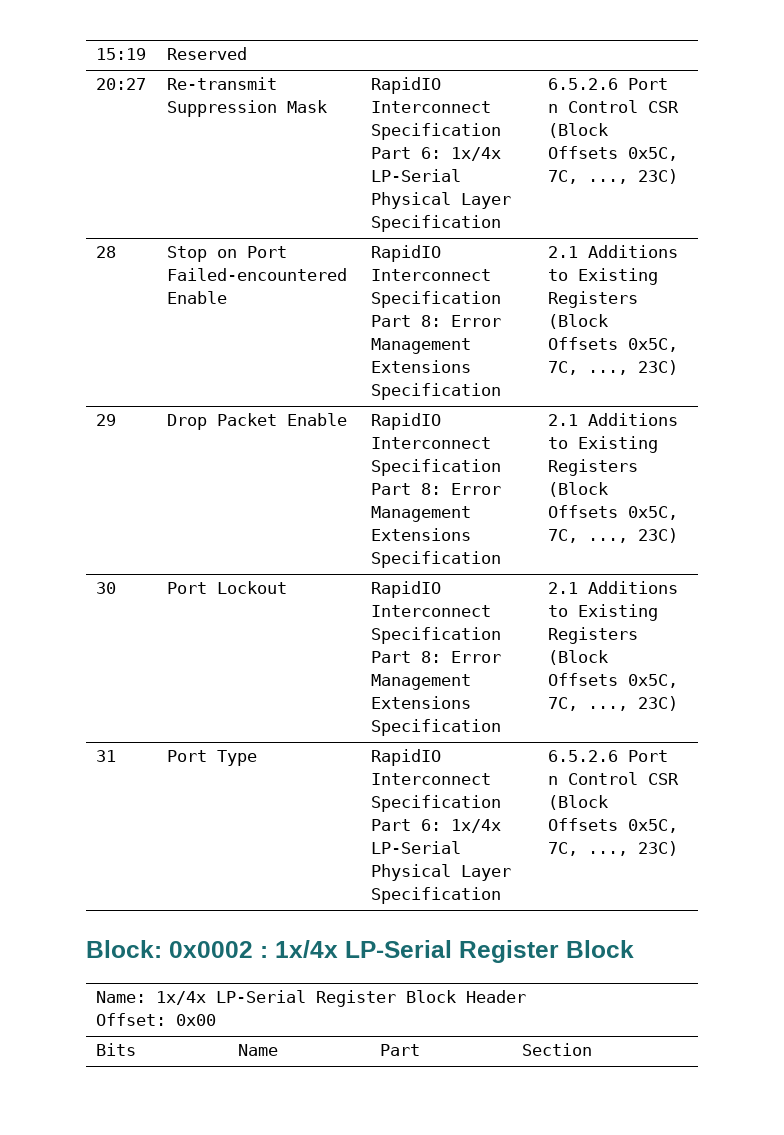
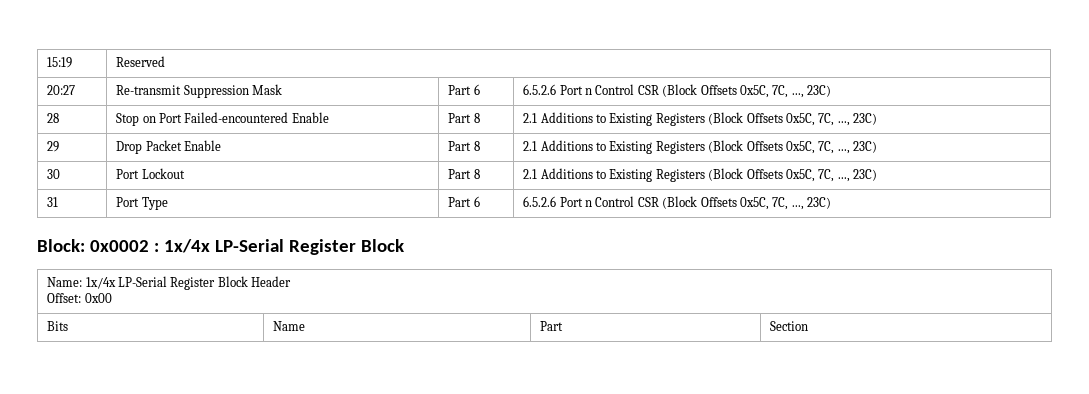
- 20:27 | Re-transmit Suppression Mask | RapidIO Interconnect Specification Part 6: 1x/4x LP-Serial Physical Layer Specification | 6.5.2.6 Port n Control CSR (Block Offsets 0x5C, 7C, ..., 23C)
+ 20:27 | Re-transmit Suppression Mask | Part 6 | 6.5.2.6 Port n Control CSR (Block Offsets 0x5C, 7C, ..., 23C)
- 28 | Stop on Port Failed-encountered Enable | RapidIO Interconnect Specification Part 8: Error Management Extensions Specification | 2.1 Additions to Existing Registers (Block Offsets 0x5C, 7C, ..., 23C)
+ 28 | Stop on Port Failed-encountered Enable | Part 8 | 2.1 Additions to Existing Registers (Block Offsets 0x5C, 7C, ..., 23C)
- 29 | Drop Packet Enable | RapidIO Interconnect Specification Part 8: Error Management Extensions Specification | 2.1 Additions to Existing Registers (Block Offsets 0x5C, 7C, ..., 23C)
+ 29 | Drop Packet Enable | Part 8 | 2.1 Additions to Existing Registers (Block Offsets 0x5C, 7C, ..., 23C)
- 30 | Port Lockout | RapidIO Interconnect Specification Part 8: Error Management Extensions Specification | 2.1 Additions to Existing Registers (Block Offsets 0x5C, 7C, ..., 23C)
+ 30 | Port Lockout | Part 8 | 2.1 Additions to Existing Registers (Block Offsets 0x5C, 7C, ..., 23C)
- 31 | Port Type | RapidIO Interconnect Specification Part 6: 1x/4x LP-Serial Physical Layer Specification | 6.5.2.6 Port n Control CSR (Block Offsets 0x5C, 7C, ..., 23C)
+ 31 | Port Type | Part 6 | 6.5.2.6 Port n Control CSR (Block Offsets 0x5C, 7C, ..., 23C)

